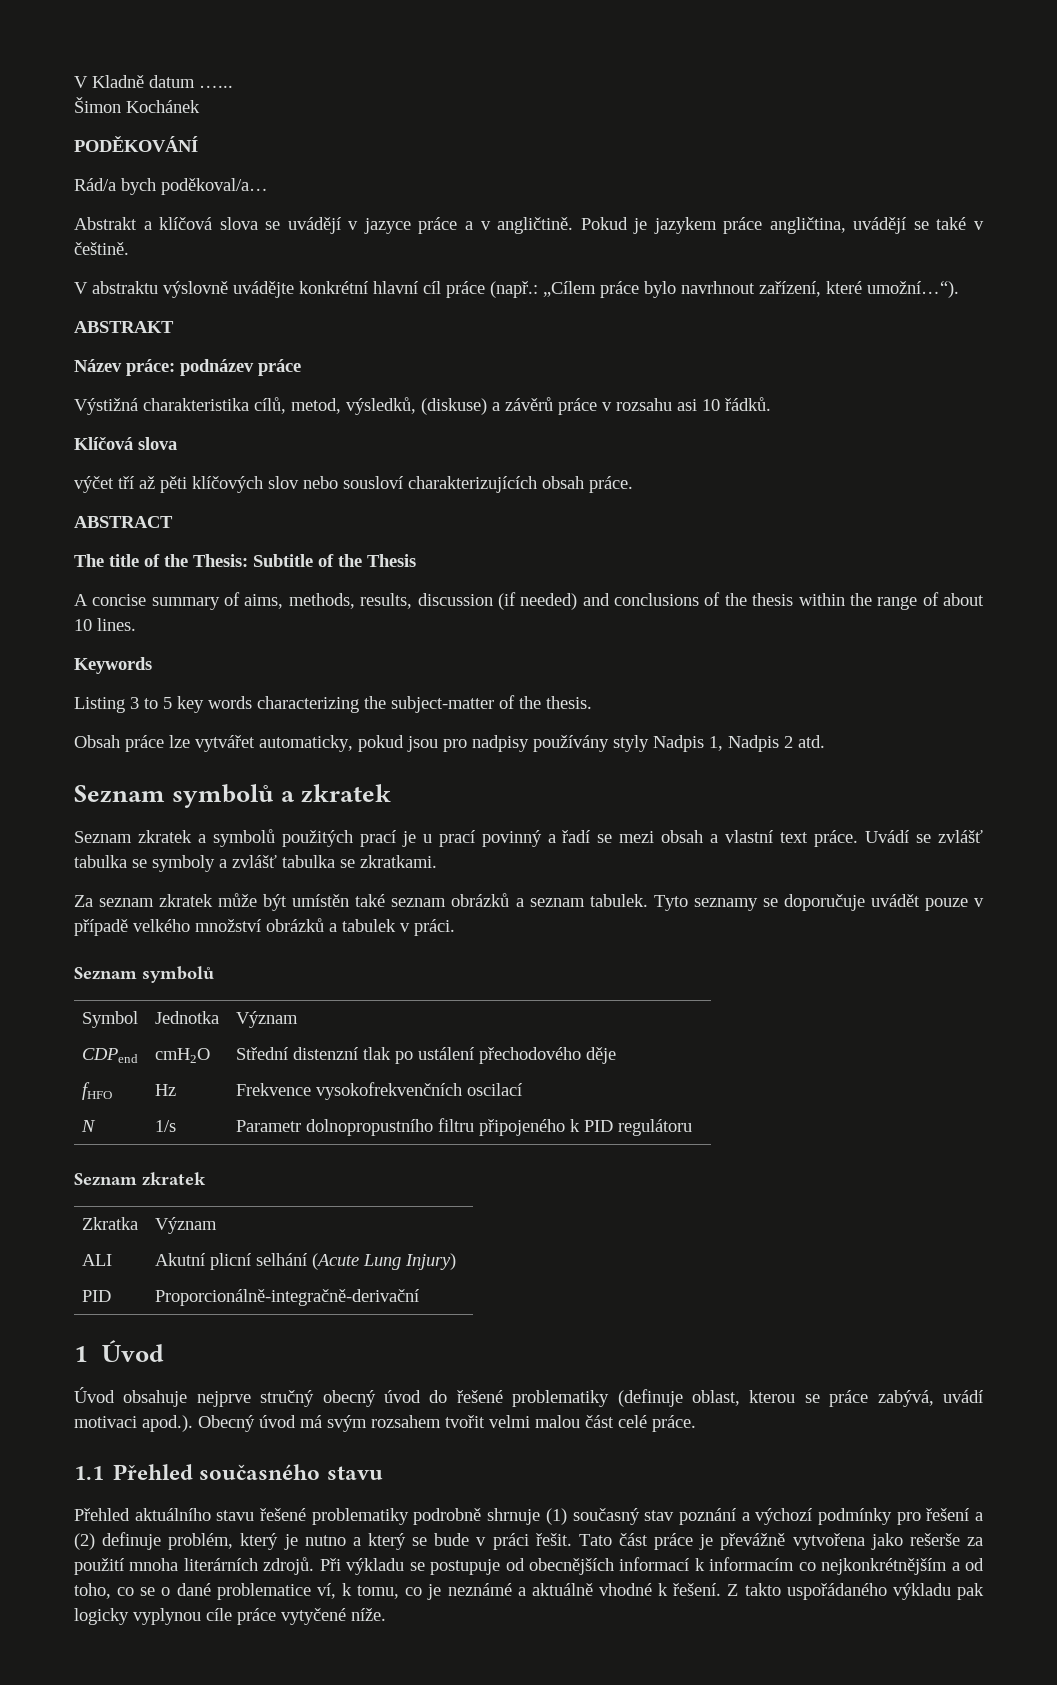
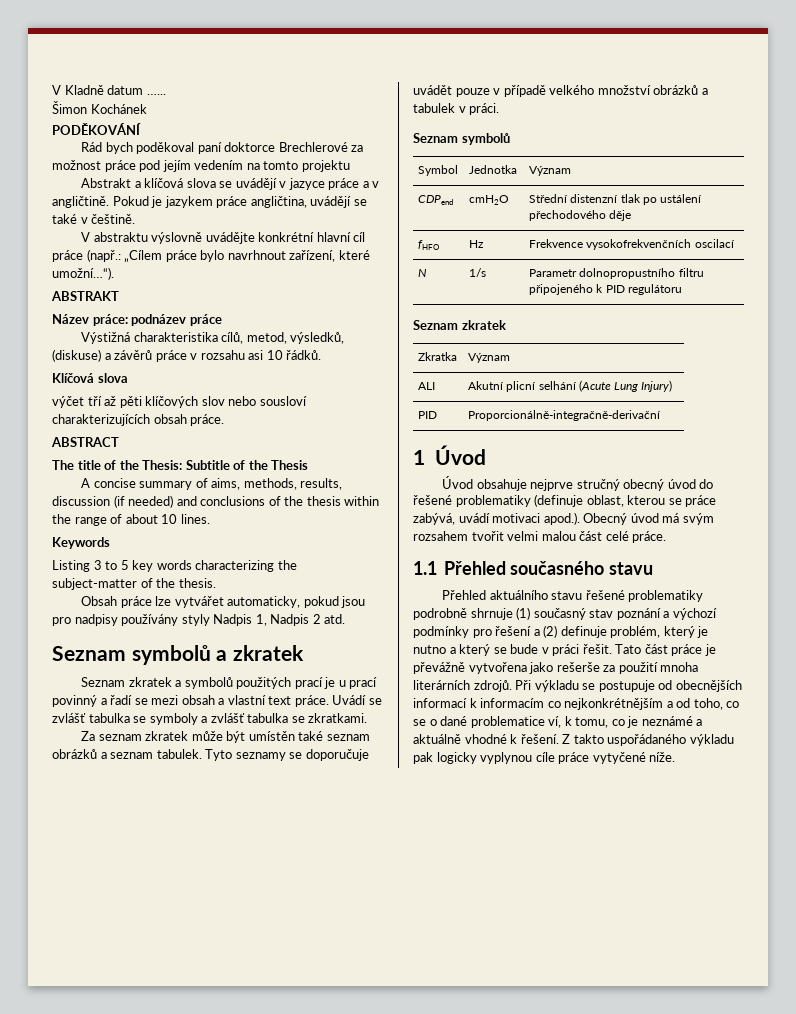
- Rád/a bych poděkoval/a…
+ Rád bych poděkoval paní doktorce Brechlerové za možnost práce pod jejím vedením na tomto projektu

